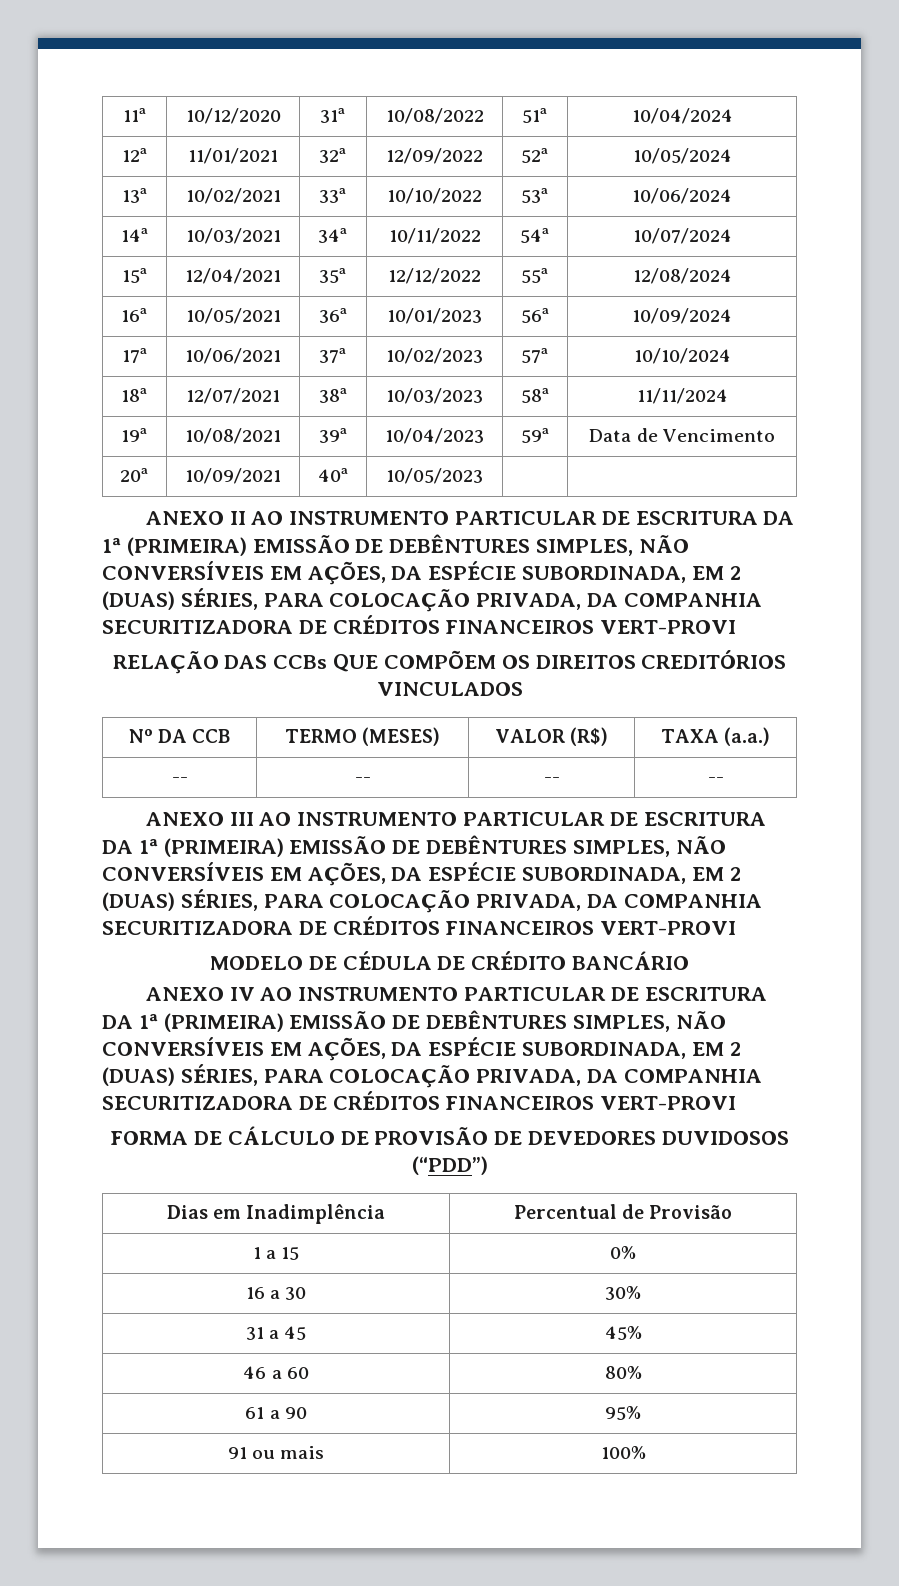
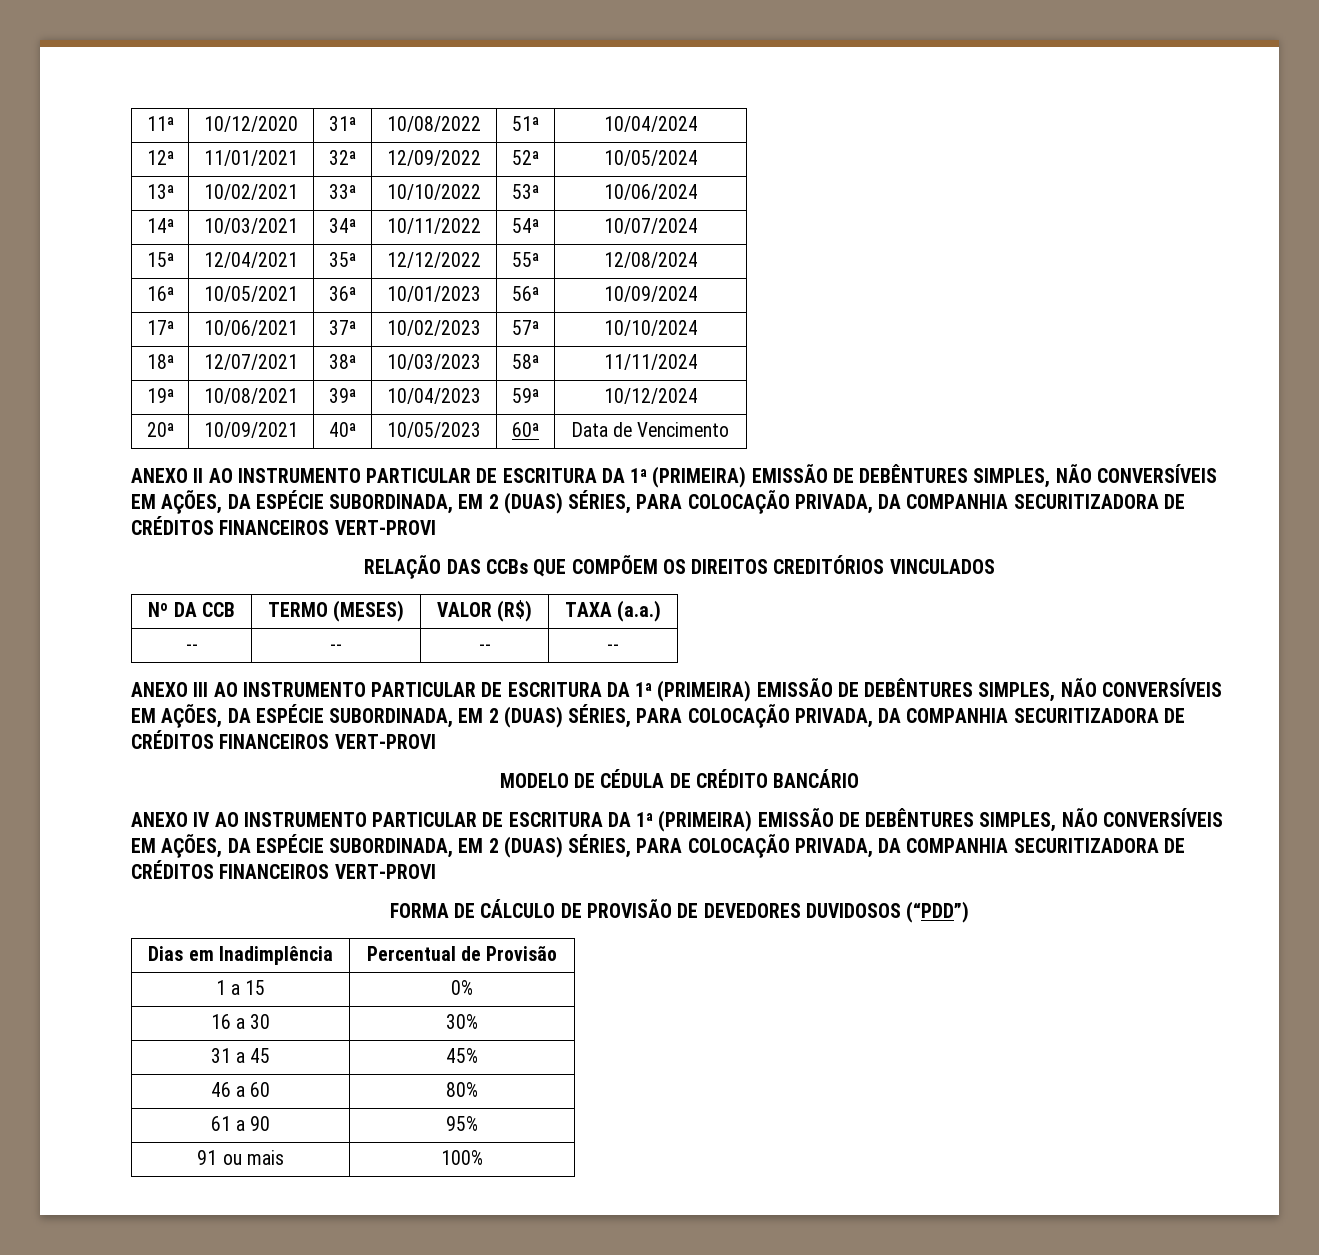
- 19ª | 10/08/2021 | 39ª | 10/04/2023 | 59ª | Data de Vencimento
+ 19ª | 10/08/2021 | 39ª | 10/04/2023 | 59ª | 10/12/2024
- 20ª | 10/09/2021 | 40ª | 10/05/2023 | |
+ 20ª | 10/09/2021 | 40ª | 10/05/2023 | 60ª | Data de Vencimento

